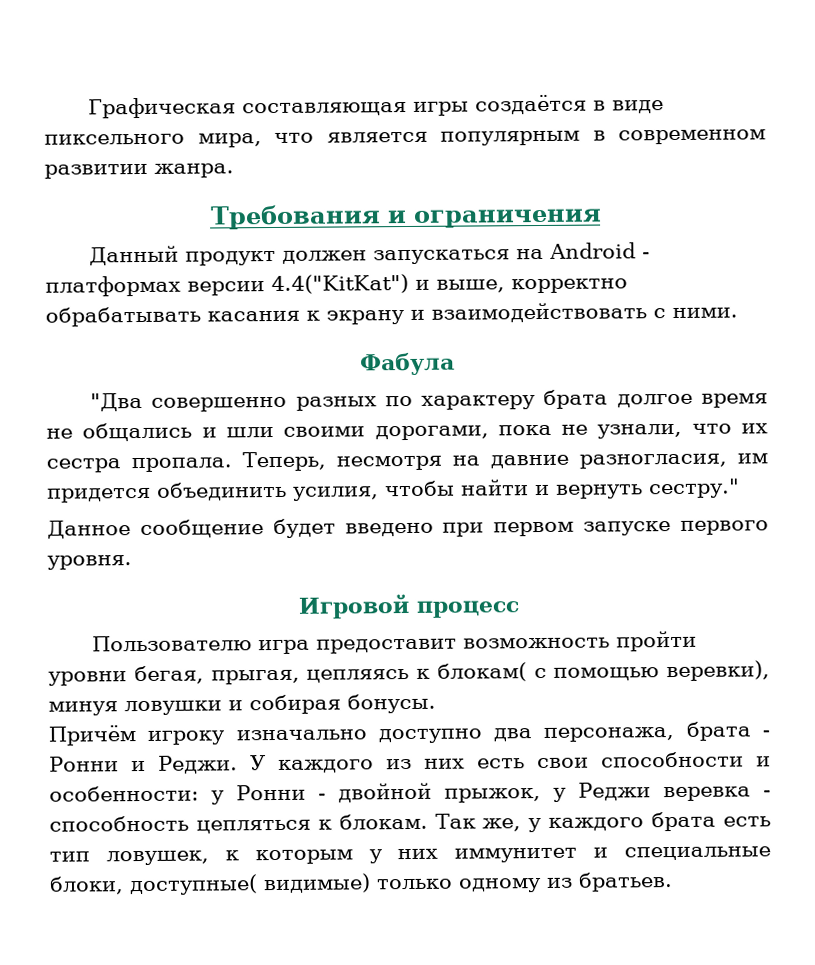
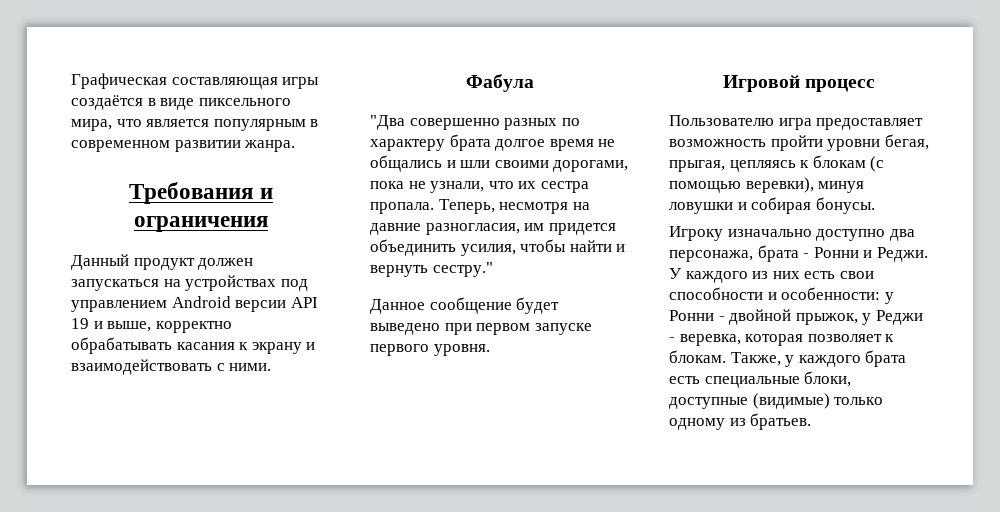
- Данный продукт должен запускаться на Android - платформах версии 4.4("KitKat") и выше, корректно обрабатывать касания к экрану и взаимодействовать с ними.
+ Данный продукт должен запускаться на устройствах под управлением Android версии API 19 и выше, корректно обрабатывать касания к экрану и взаимодействовать с ними.
- Данное сообщение будет введено при первом запуске первого уровня.
+ Данное сообщение будет выведено при первом запуске первого уровня.
- Пользователю игра предоставит возможность пройти уровни бегая, прыгая, цепляясь к блокам( с помощью веревки), минуя ловушки и собирая бонусы.
+ Пользователю игра предоставляет возможность пройти уровни бегая, прыгая, цепляясь к блокам (с помощью веревки), минуя ловушки и собирая бонусы.
- Причём игроку изначально доступно два персонажа, брата - Ронни и Реджи.
+ Игроку изначально доступно два персонажа, брата - Ронни и Реджи.
- У каждого из них есть свои способности и особенности: у Ронни - двойной прыжок, у Реджи веревка - способность цепляться к блокам. Так же, у каждого брата есть тип ловушек, к которым у них иммунитет и специальные блоки, доступные( видимые) только одному из братьев.
+ У каждого из них есть свои способности и особенности: у Ронни - двойной прыжок, у Реджи - веревка, которая позволяет к блокам. Также, у каждого брата есть специальные блоки, доступные (видимые) только одному из братьев.

